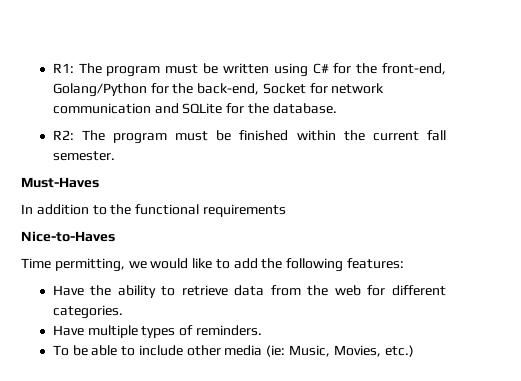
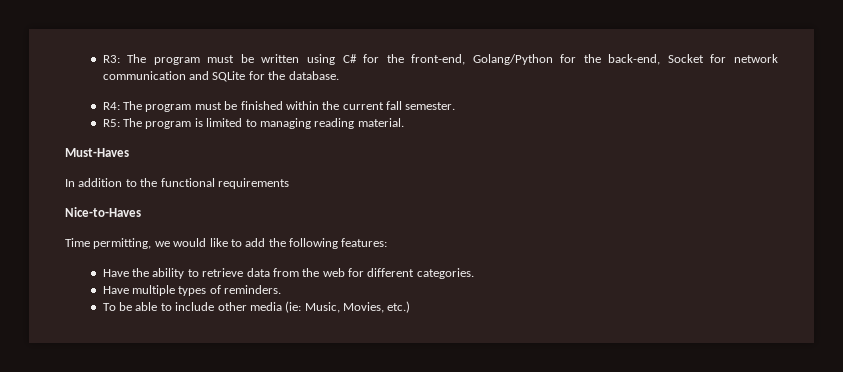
- R1: The program must be written using C# for the front-end, Golang/Python for the back-end, Socket for network communication and SQLite for the database.
+ R3: The program must be written using C# for the front-end, Golang/Python for the back-end, Socket for network communication and SQLite for the database.
- R2: The program must be finished within the current fall semester.
+ R4: The program must be finished within the current fall semester.
+ R5: The program is limited to managing reading material.

